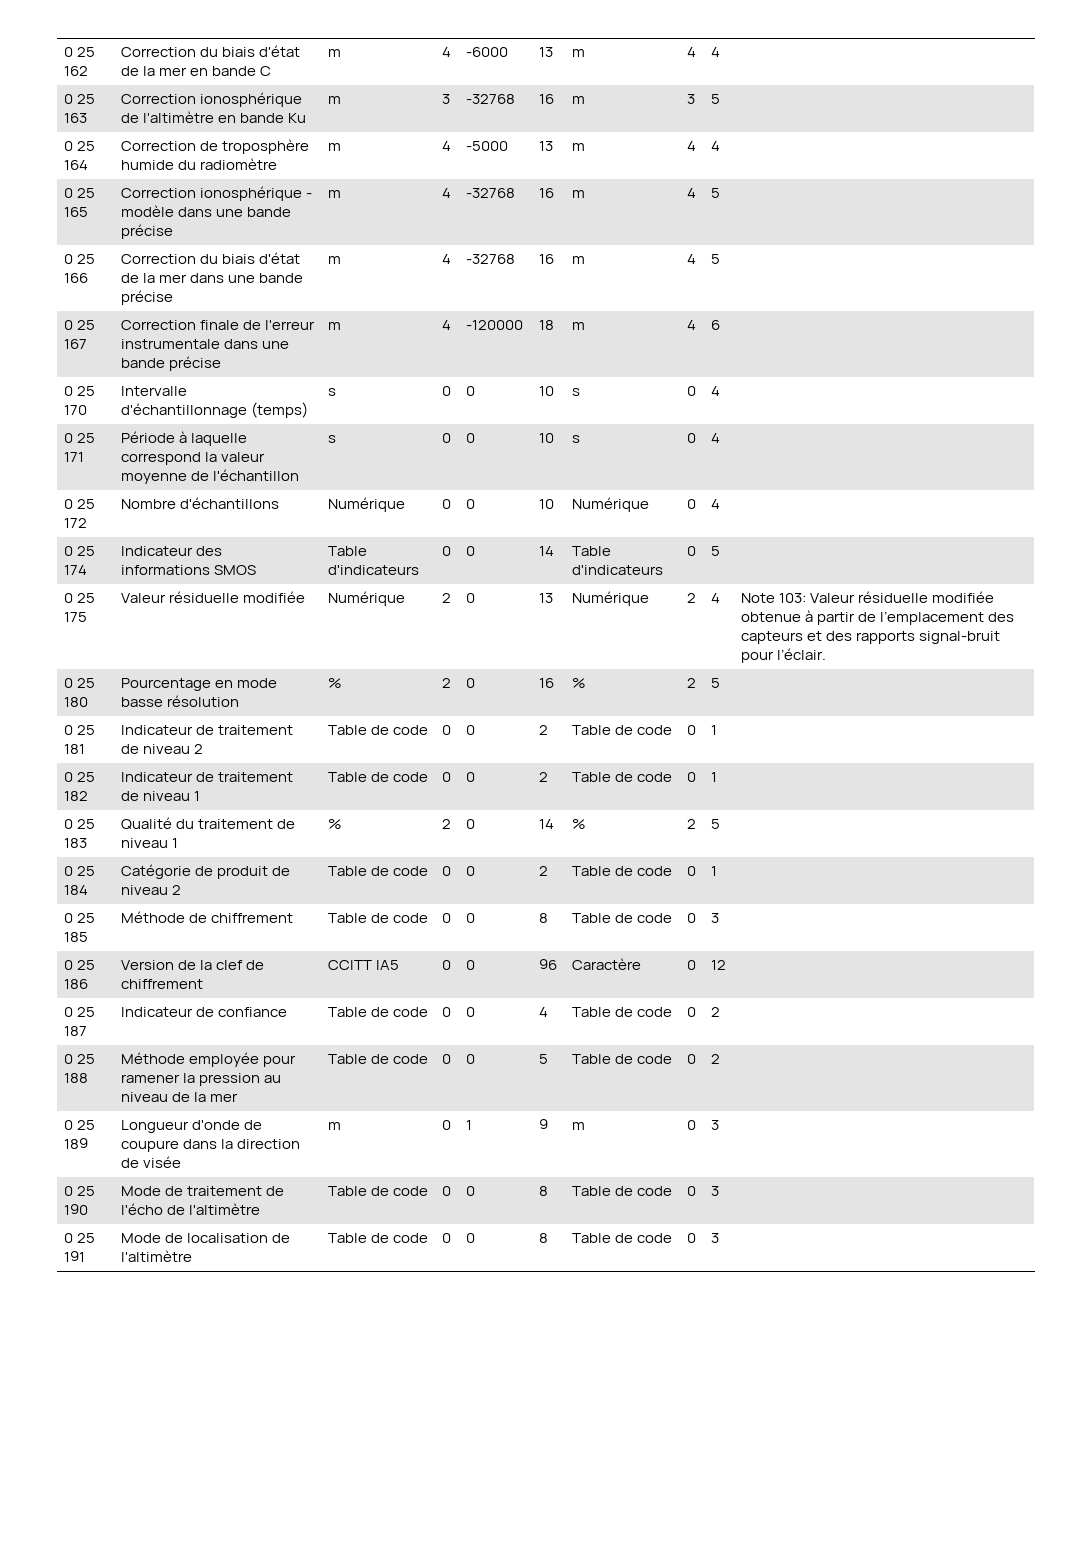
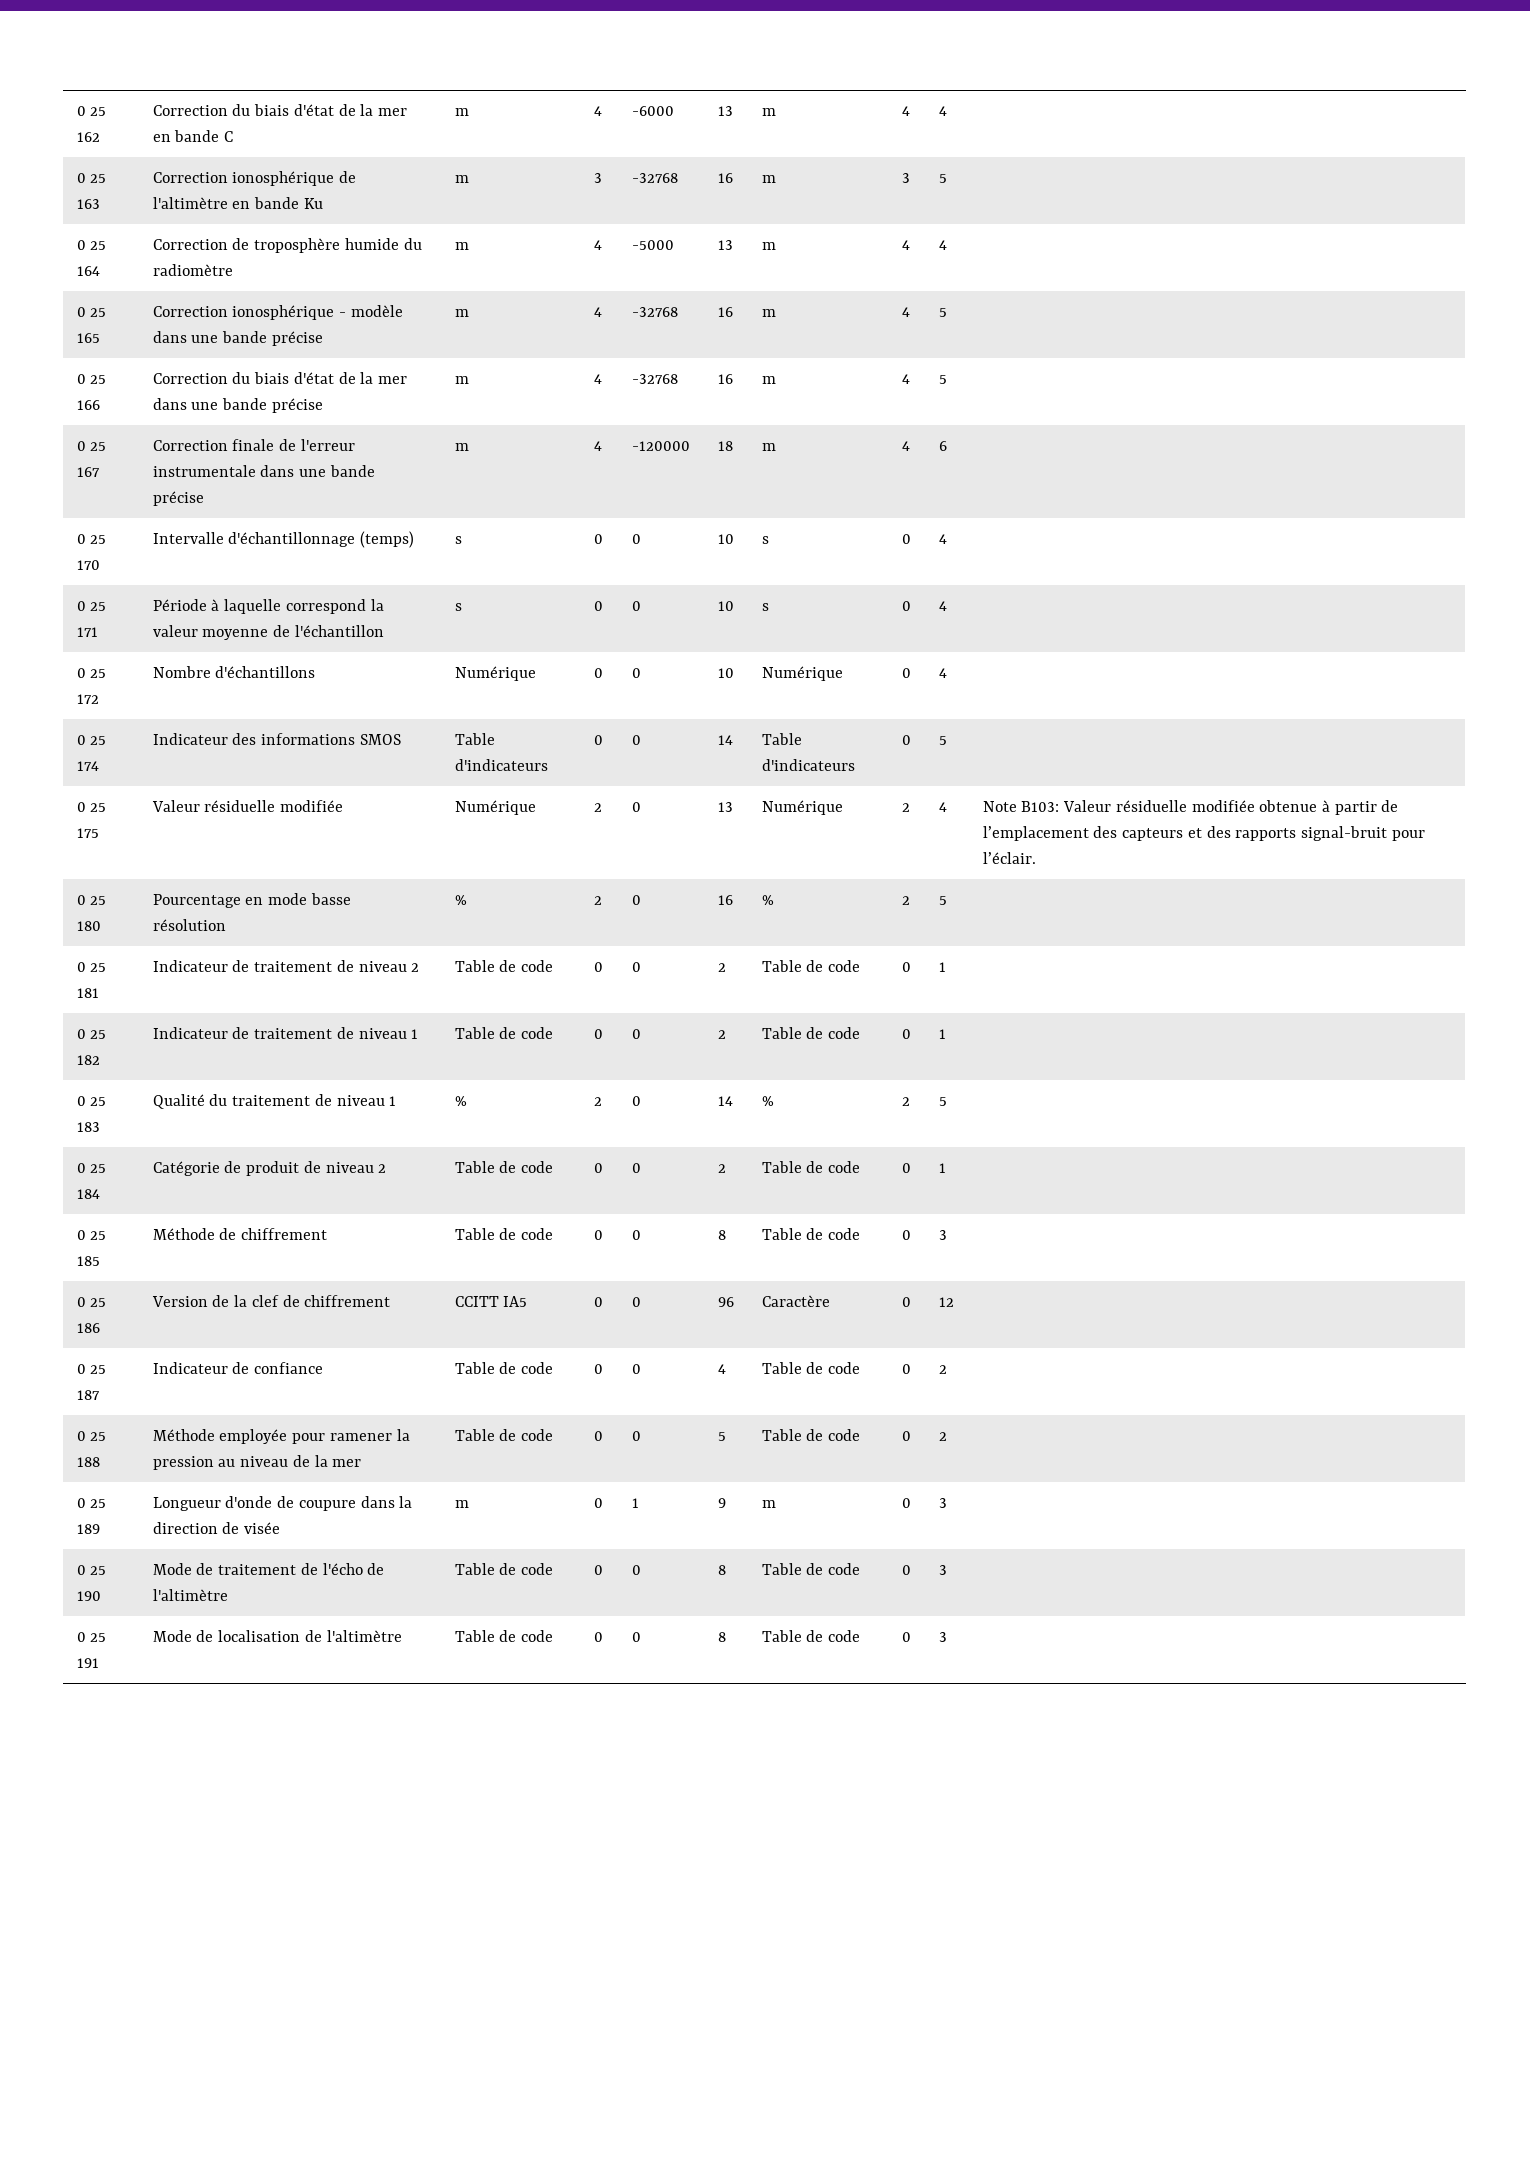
- 0 25 175 | Valeur résiduelle modifiée | Numérique | 2 | 0 | 13 | Numérique | 2 | 4 | Note 103: Valeur résiduelle modifiée obtenue à partir de l’emplacement des capteurs et des rapports signal-bruit pour l’éclair.
+ 0 25 175 | Valeur résiduelle modifiée | Numérique | 2 | 0 | 13 | Numérique | 2 | 4 | Note B103: Valeur résiduelle modifiée obtenue à partir de l’emplacement des capteurs et des rapports signal-bruit pour l’éclair.

